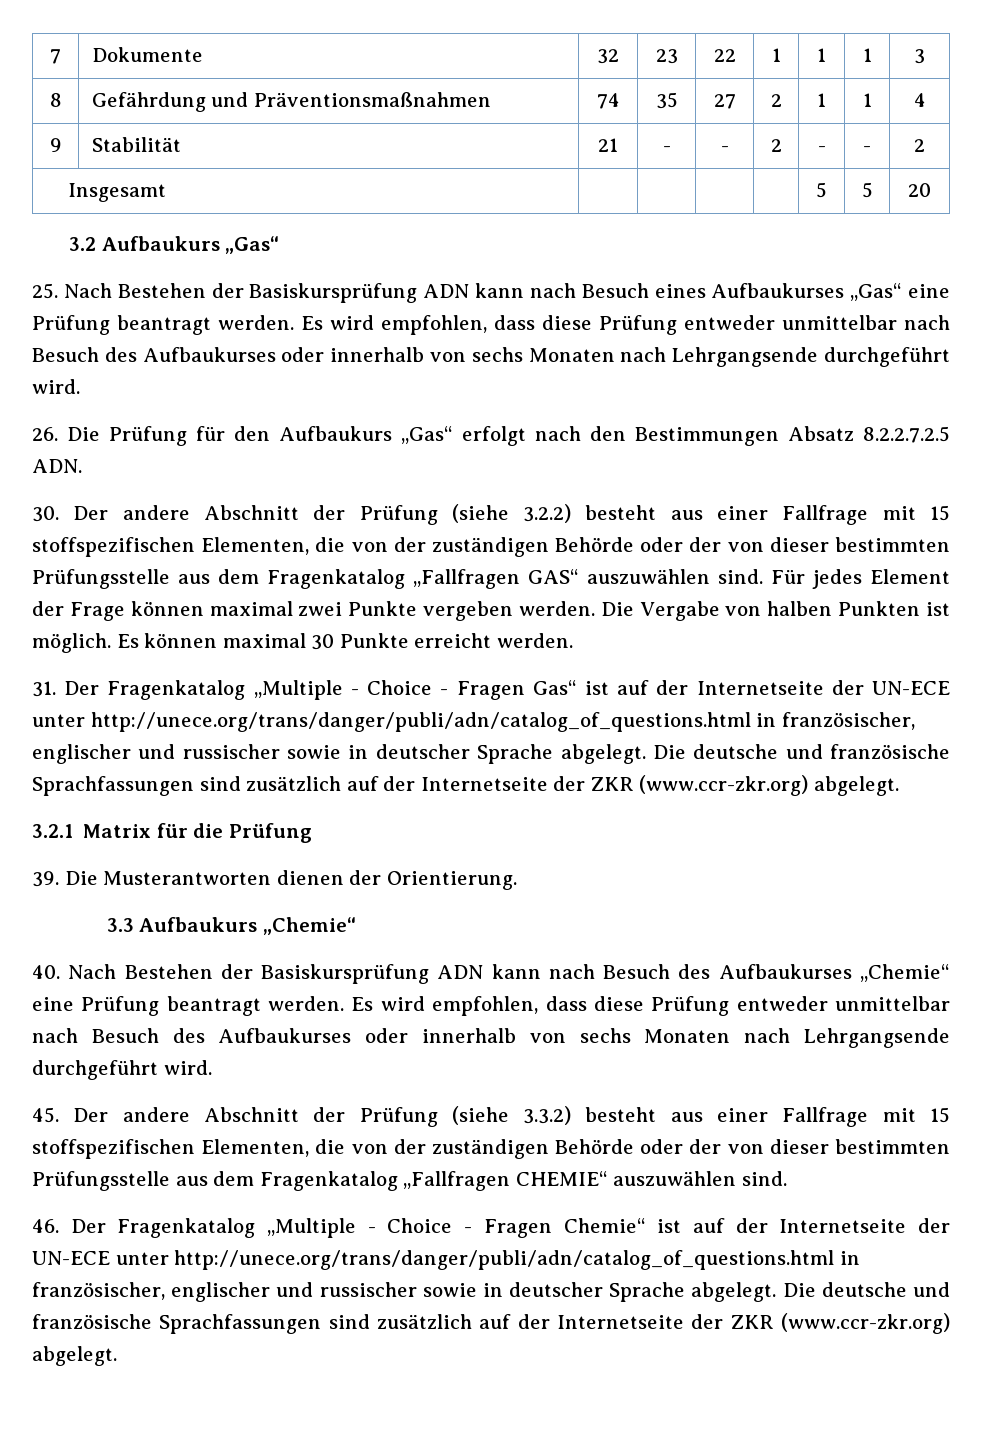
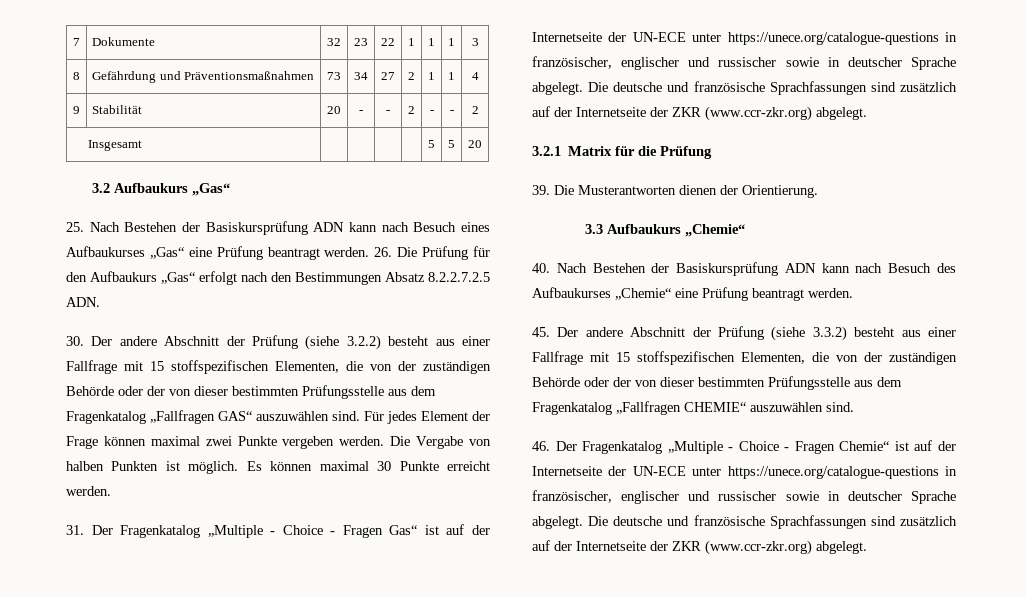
- 8 | Gefährdung und Präventionsmaßnahmen | 74 | 35 | 27 | 2 | 1 | 1 | 4
+ 8 | Gefährdung und Präventionsmaßnahmen | 73 | 34 | 27 | 2 | 1 | 1 | 4
- 9 | Stabilität | 21 | - | - | 2 | - | - | 2
+ 9 | Stabilität | 20 | - | - | 2 | - | - | 2
- 25. Nach Bestehen der Basiskursprüfung ADN kann nach Besuch eines Aufbaukurses „Gas“ eine Prüfung beantragt werden. Es wird empfohlen, dass diese Prüfung entweder unmittelbar nach Besuch des Aufbaukurses oder innerhalb von sechs Monaten nach Lehrgangsende durchgeführt wird.
- 26. Die Prüfung für den Aufbaukurs „Gas“ erfolgt nach den Bestimmungen Absatz 8.2.2.7.2.5 ADN.
+ 25. Nach Bestehen der Basiskursprüfung ADN kann nach Besuch eines Aufbaukurses „Gas“ eine Prüfung beantragt werden. 26. Die Prüfung für den Aufbaukurs „Gas“ erfolgt nach den Bestimmungen Absatz 8.2.2.7.2.5 ADN.
- 31. Der Fragenkatalog „Multiple - Choice - Fragen Gas“ ist auf der Internetseite der UN-ECE unter http://unece.org/trans/danger/publi/adn/catalog_of_questions.html in französischer, englischer und russischer sowie in deutscher Sprache abgelegt.
+ 31. Der Fragenkatalog „Multiple - Choice - Fragen Gas“ ist auf der Internetseite der UN-ECE unter https://unece.org/catalogue-questions in französischer, englischer und russischer sowie in deutscher Sprache abgelegt.
- 40. Nach Bestehen der Basiskursprüfung ADN kann nach Besuch des Aufbaukurses „Chemie“ eine Prüfung beantragt werden. Es wird empfohlen, dass diese Prüfung entweder unmittelbar nach Besuch des Aufbaukurses oder innerhalb von sechs Monaten nach Lehrgangsende durchgeführt wird.
+ 40. Nach Bestehen der Basiskursprüfung ADN kann nach Besuch des Aufbaukurses „Chemie“ eine Prüfung beantragt werden.
- 46. Der Fragenkatalog „Multiple - Choice - Fragen Chemie“ ist auf der Internetseite der UN-ECE unter http://unece.org/trans/danger/publi/adn/catalog_of_questions.html in französischer, englischer und russischer sowie in deutscher Sprache abgelegt.
+ 46. Der Fragenkatalog „Multiple - Choice - Fragen Chemie“ ist auf der Internetseite der UN-ECE unter https://unece.org/catalogue-questions in französischer, englischer und russischer sowie in deutscher Sprache abgelegt.

